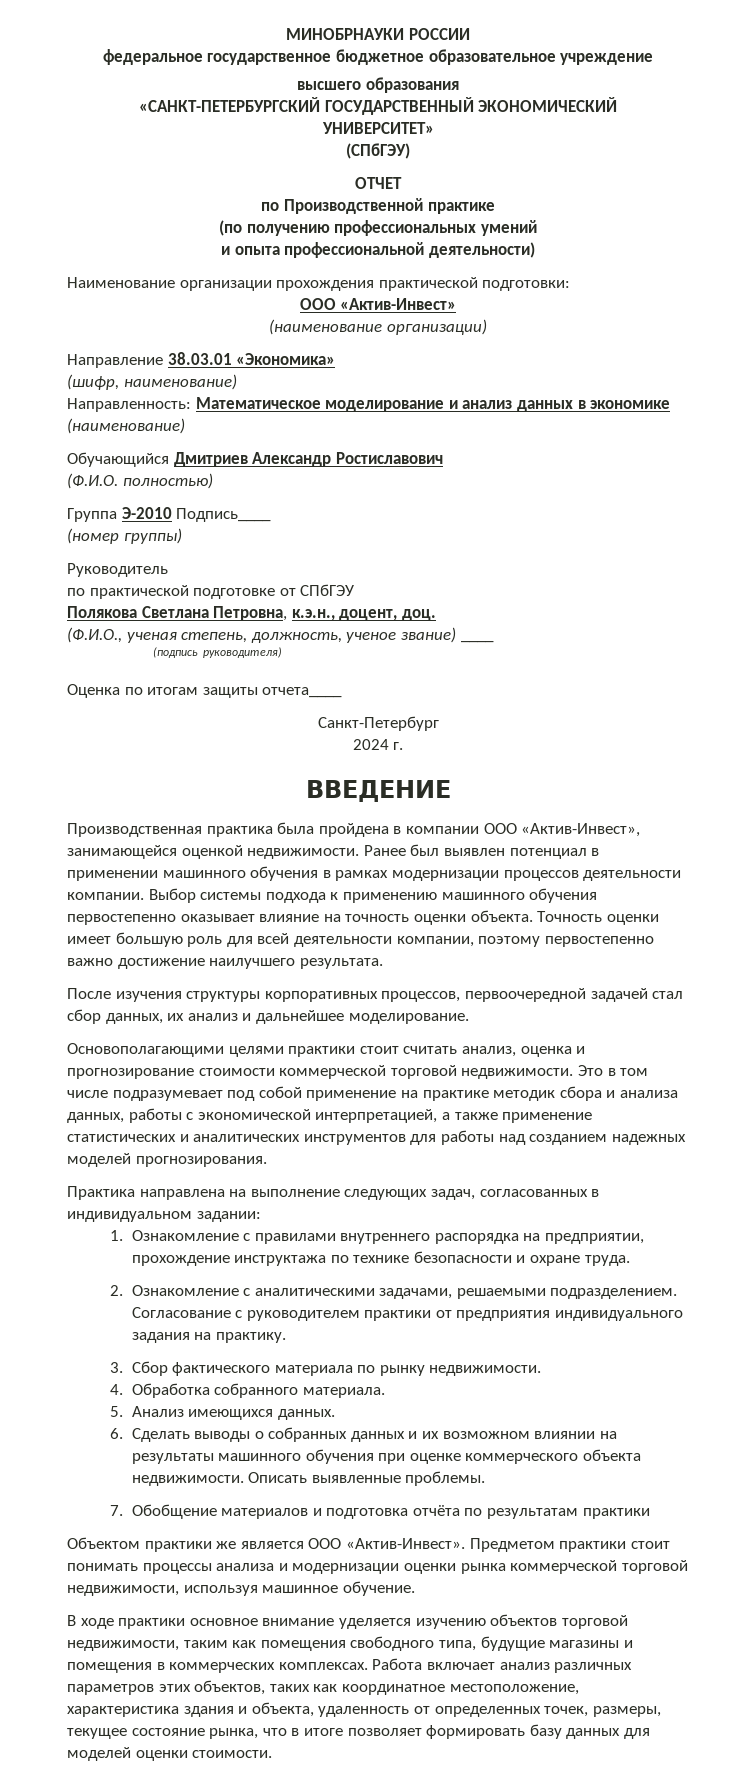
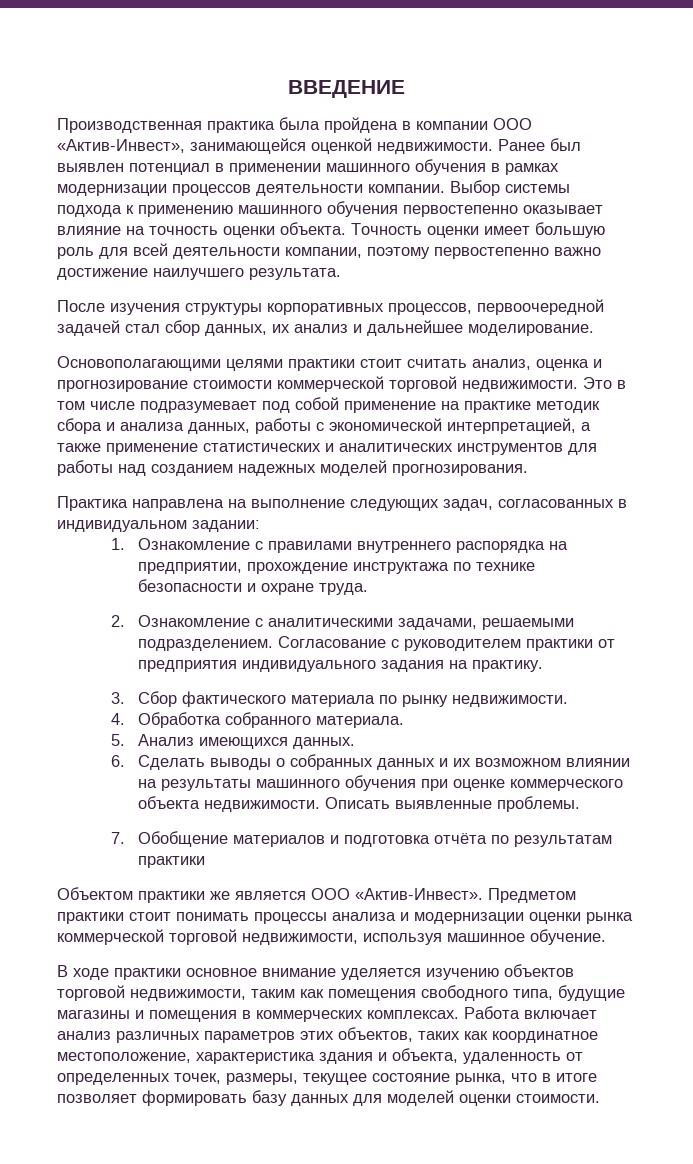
- МИНОБРНАУКИ РОССИИ
- федеральное государственное бюджетное образовательное учреждение
- высшего образования
- «САНКТ-ПЕТЕРБУРГСКИЙ ГОСУДАРСТВЕННЫЙ ЭКОНОМИЧЕСКИЙ
- УНИВЕРСИТЕТ»
- (СПбГЭУ)
- ОТЧЕТ
- по Производственной практике
- (по получению профессиональных умений
- и опыта профессиональной деятельности)
- Наименование организации прохождения практической подготовки:
- ООО «Актив-Инвест»
- (наименование организации)
- Направление 38.03.01 «Экономика»
- (шифр, наименование)
- Направленность: Математическое моделирование и анализ данных в экономике (наименование)
- Обучающийся Дмитриев Александр Ростиславович
- (Ф.И.О. полностью)
- Группа Э-2010 Подпись____
- (номер группы)
- Руководитель
- по практической подготовке от СПбГЭУ
- Полякова Светлана Петровна, к.э.н., доцент, доц.
- (Ф.И.О., ученая степень, должность, ученое звание) ____
- (подпись руководителя)
- Оценка по итогам защиты отчета____
- Санкт-Петербург
- 2024 г.

